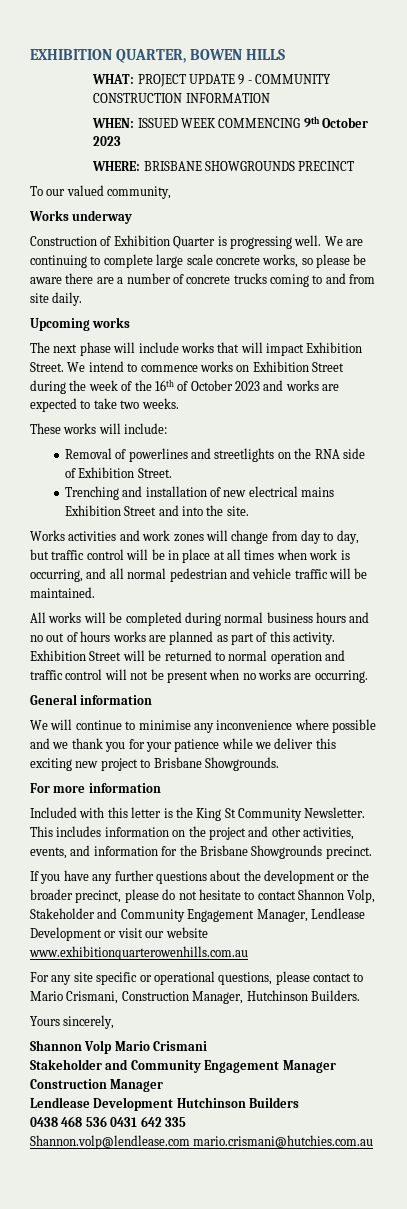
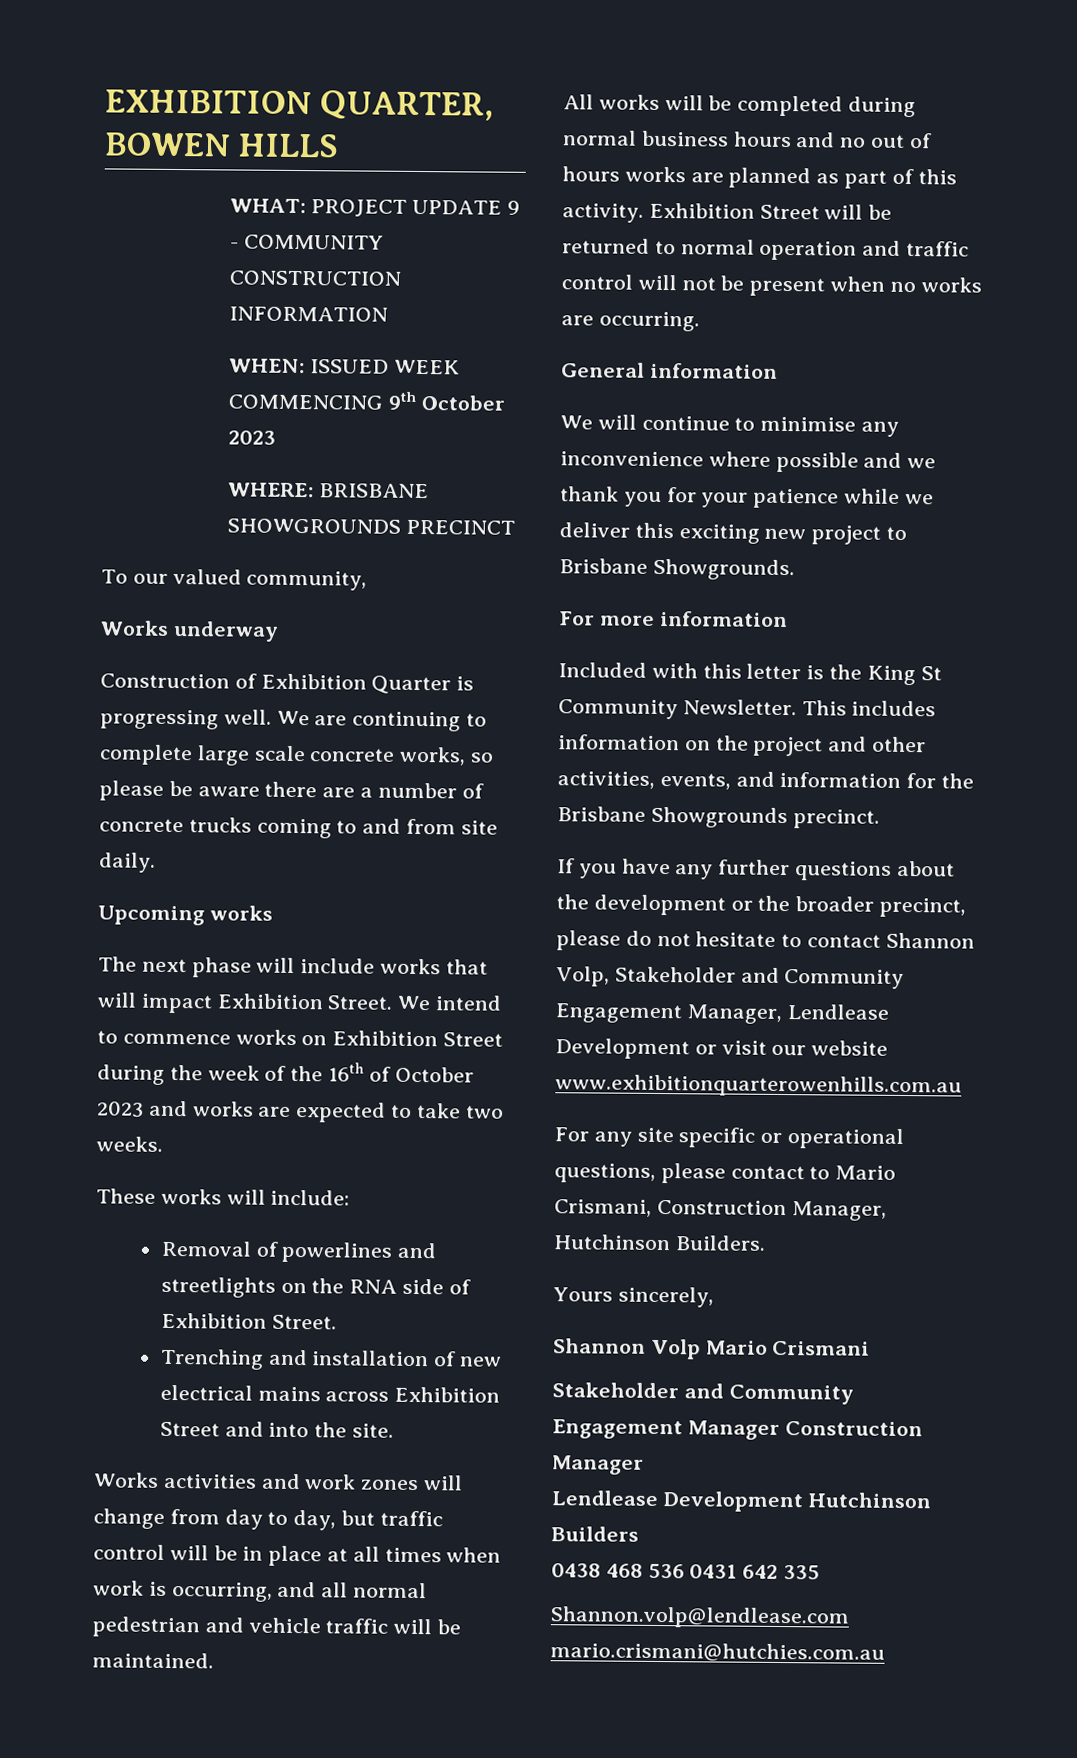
- Trenching and installation of new electrical mains Exhibition Street and into the site.
+ Trenching and installation of new electrical mains across Exhibition Street and into the site.

